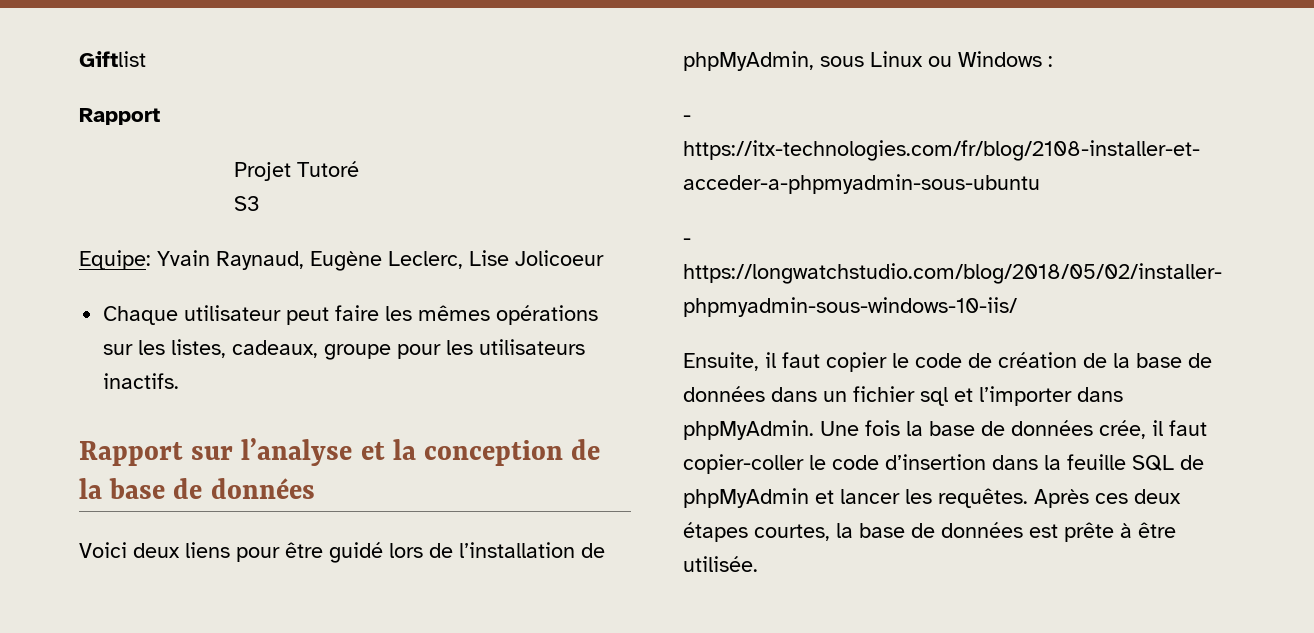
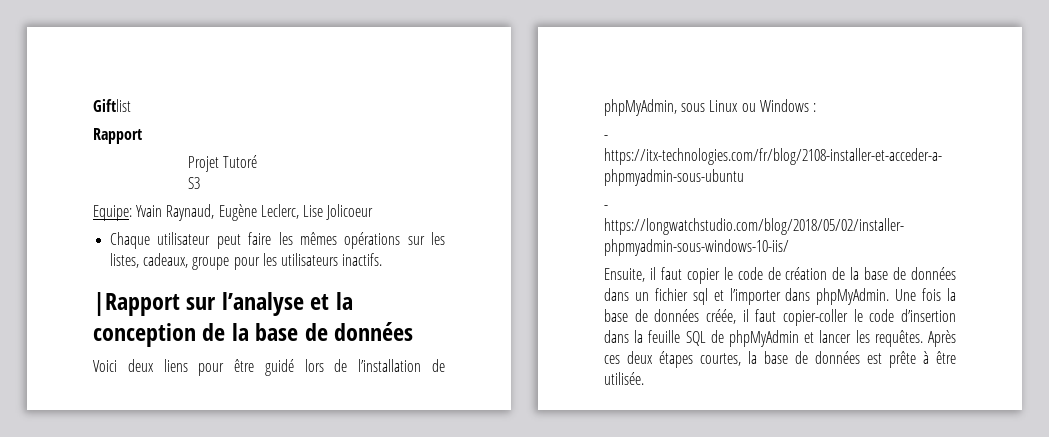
- Rapport sur l’analyse et la conception de la base de données
+ |Rapport sur l’analyse et la conception de la base de données
- Une fois la base de données crée, il faut copier-coller le code d’insertion dans la feuille SQL de phpMyAdmin et lancer les requêtes.
+ Une fois la base de données créée, il faut copier-coller le code d’insertion dans la feuille SQL de phpMyAdmin et lancer les requêtes.

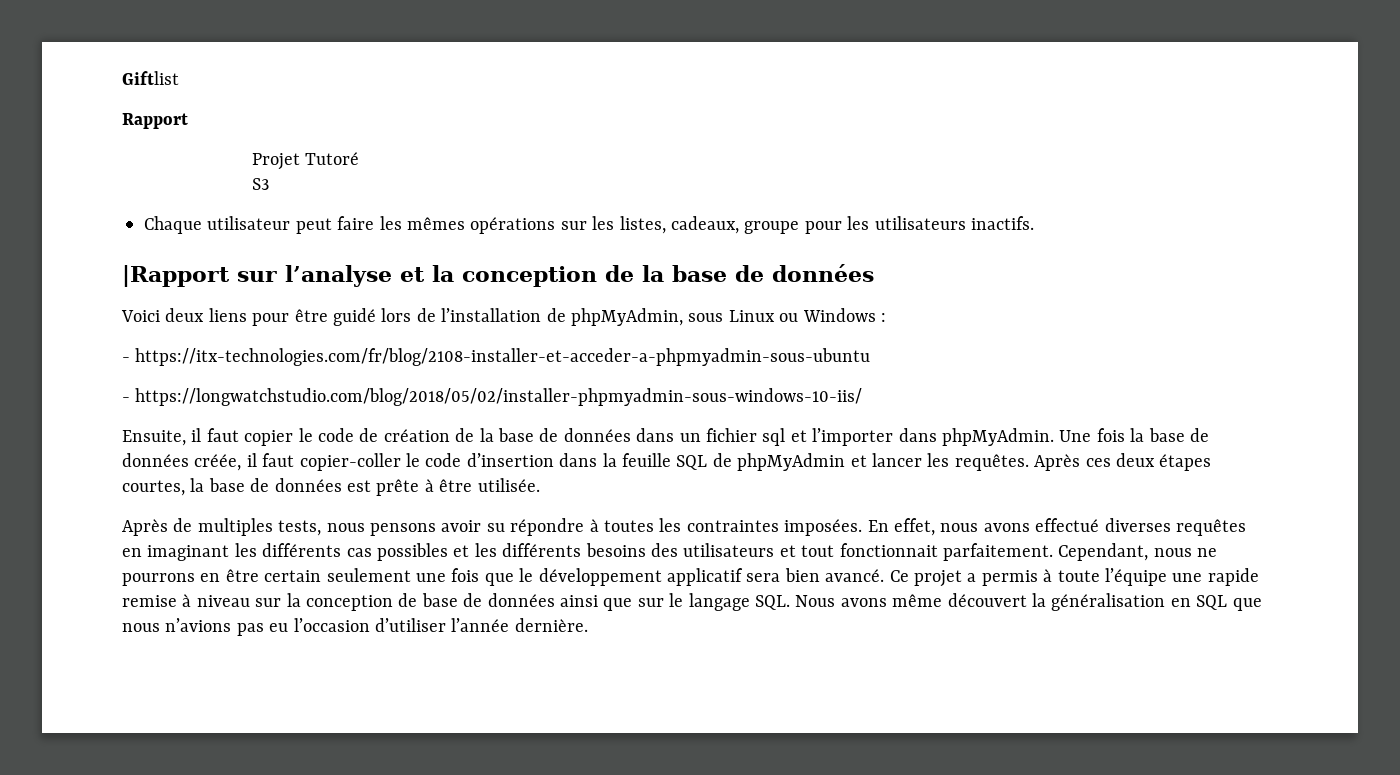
- Equipe: Yvain Raynaud, Eugène Leclerc, Lise Jolicoeur
+ Après de multiples tests, nous pensons avoir su répondre à toutes les contraintes imposées. En effet, nous avons effectué diverses requêtes en imaginant les différents cas possibles et les différents besoins des utilisateurs et tout fonctionnait parfaitement. Cependant, nous ne pourrons en être certain seulement une fois que le développement applicatif sera bien avancé. Ce projet a permis à toute l’équipe une rapide remise à niveau sur la conception de base de données ainsi que sur le langage SQL. Nous avons même découvert la généralisation en SQL que nous n’avions pas eu l’occasion d’utiliser l’année dernière.

